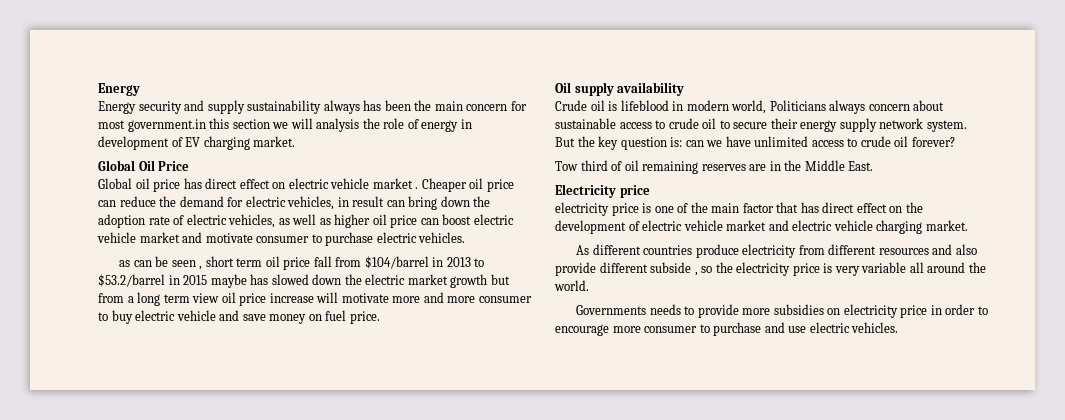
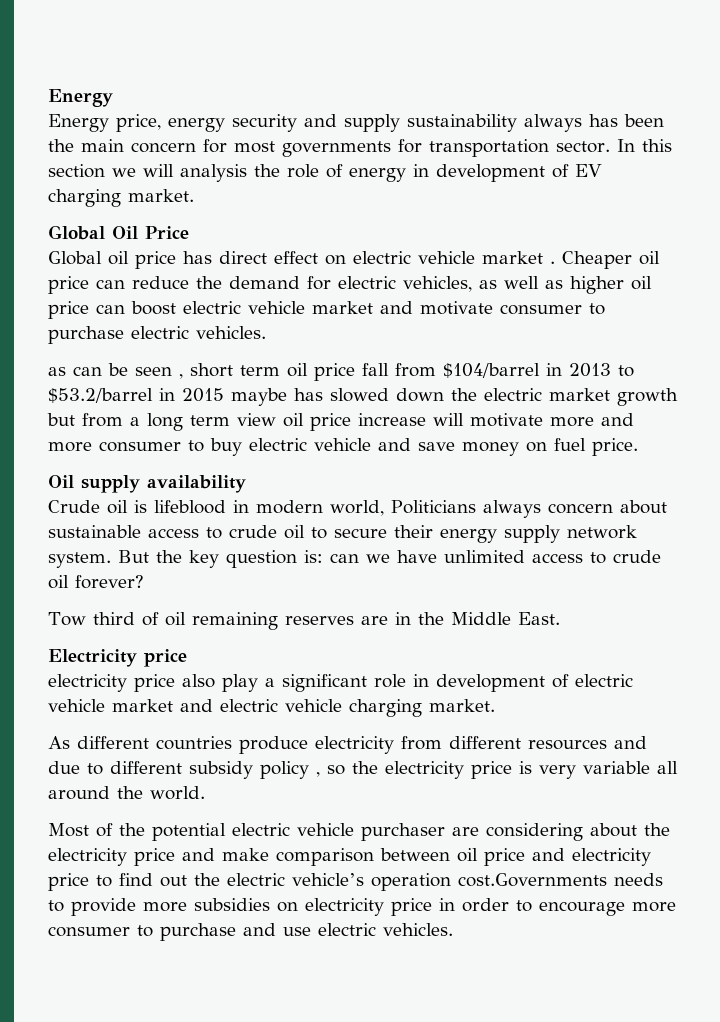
- Energy security and supply sustainability always has been the main concern for most government.in this section we will analysis the role of energy in development of EV charging market.
+ Energy price, energy security and supply sustainability always has been the main concern for most governments for transportation sector. In this section we will analysis the role of energy in development of EV charging market.
- Cheaper oil price can reduce the demand for electric vehicles, in result can bring down the adoption rate of electric vehicles, as well as higher oil price can boost electric vehicle market and motivate consumer to purchase electric vehicles.
+ Cheaper oil price can reduce the demand for electric vehicles, as well as higher oil price can boost electric vehicle market and motivate consumer to purchase electric vehicles.
- electricity price is one of the main factor that has direct effect on the development of electric vehicle market and electric vehicle charging market.
+ electricity price also play a significant role in development of electric vehicle market and electric vehicle charging market.
- As different countries produce electricity from different resources and also provide different subside , so the electricity price is very variable all around the world.
+ As different countries produce electricity from different resources and due to different subsidy policy , so the electricity price is very variable all around the world.
- Governments needs to provide more subsidies on electricity price in order to encourage more consumer to purchase and use electric vehicles.
+ Most of the potential electric vehicle purchaser are considering about the electricity price and make comparison between oil price and electricity price to find out the electric vehicle’s operation cost.Governments needs to provide more subsidies on electricity price in order to encourage more consumer to purchase and use electric vehicles.

